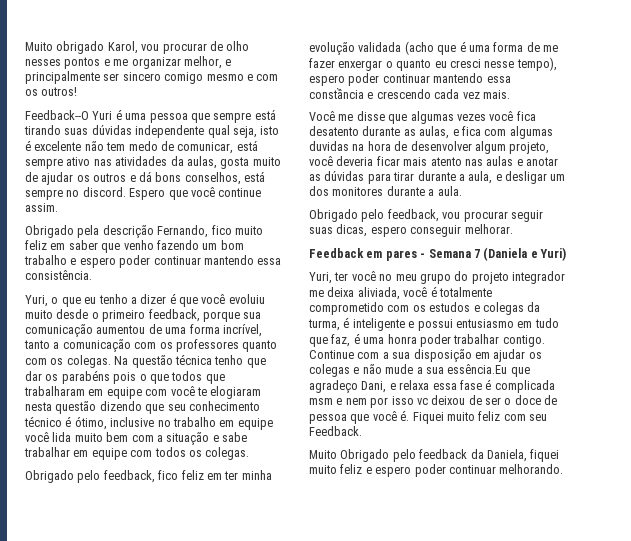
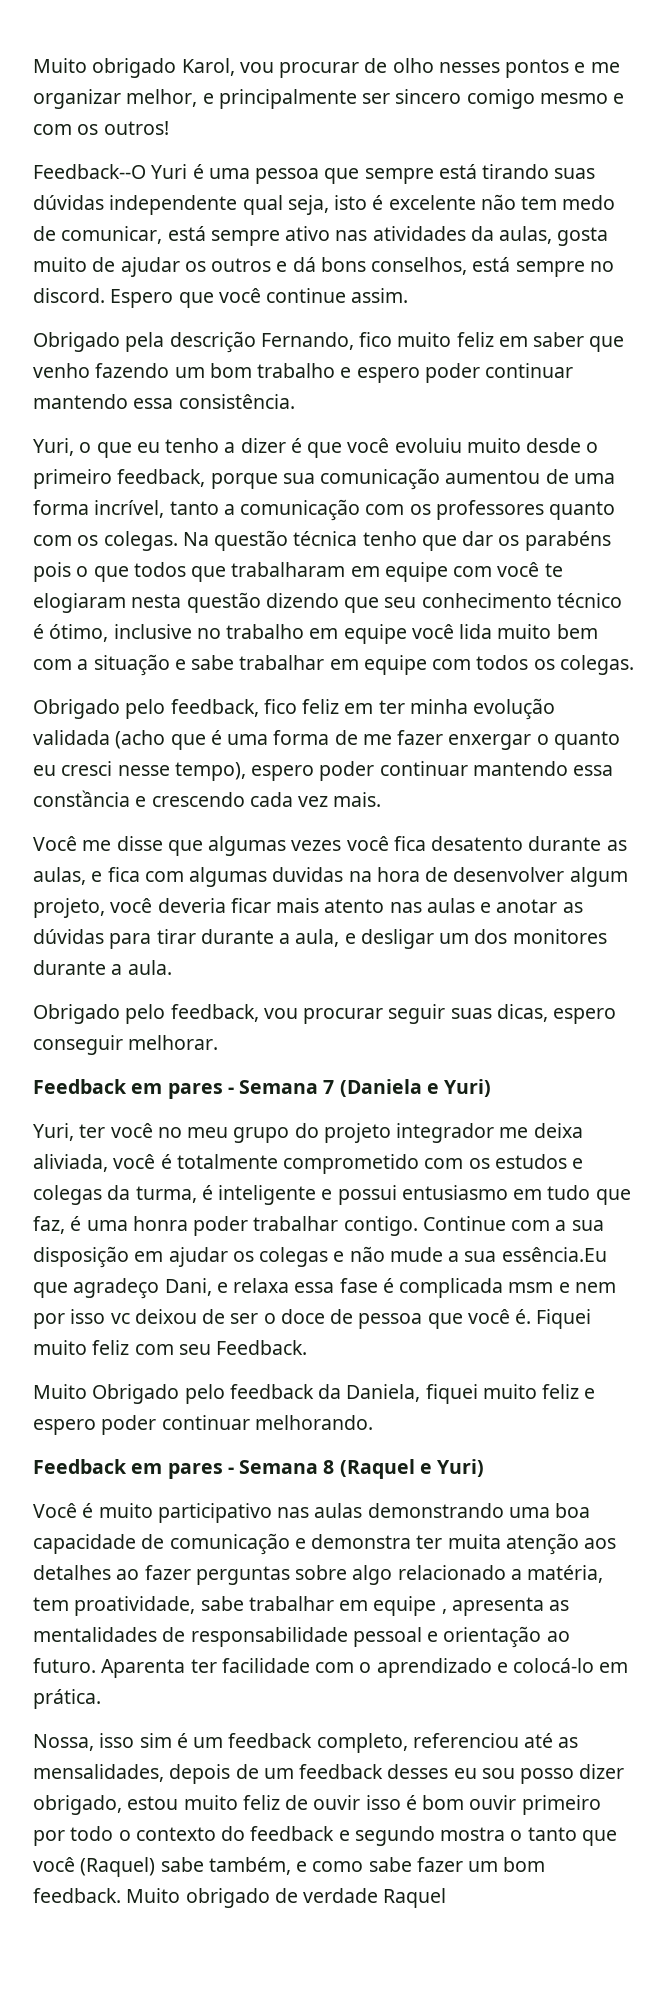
+ Feedback em pares - Semana 8 (Raquel e Yuri)
+ Você é muito participativo nas aulas demonstrando uma boa capacidade de comunicação e demonstra ter muita atenção aos detalhes ao fazer perguntas sobre algo relacionado a matéria, tem proatividade, sabe trabalhar em equipe , apresenta as mentalidades de responsabilidade pessoal e orientação ao futuro. Aparenta ter facilidade com o aprendizado e colocá-lo em prática.
+ Nossa, isso sim é um feedback completo, referenciou até as mensalidades, depois de um feedback desses eu sou posso dizer obrigado, estou muito feliz de ouvir isso é bom ouvir primeiro por todo o contexto do feedback e segundo mostra o tanto que você (Raquel) sabe também, e como sabe fazer um bom feedback. Muito obrigado de verdade Raquel

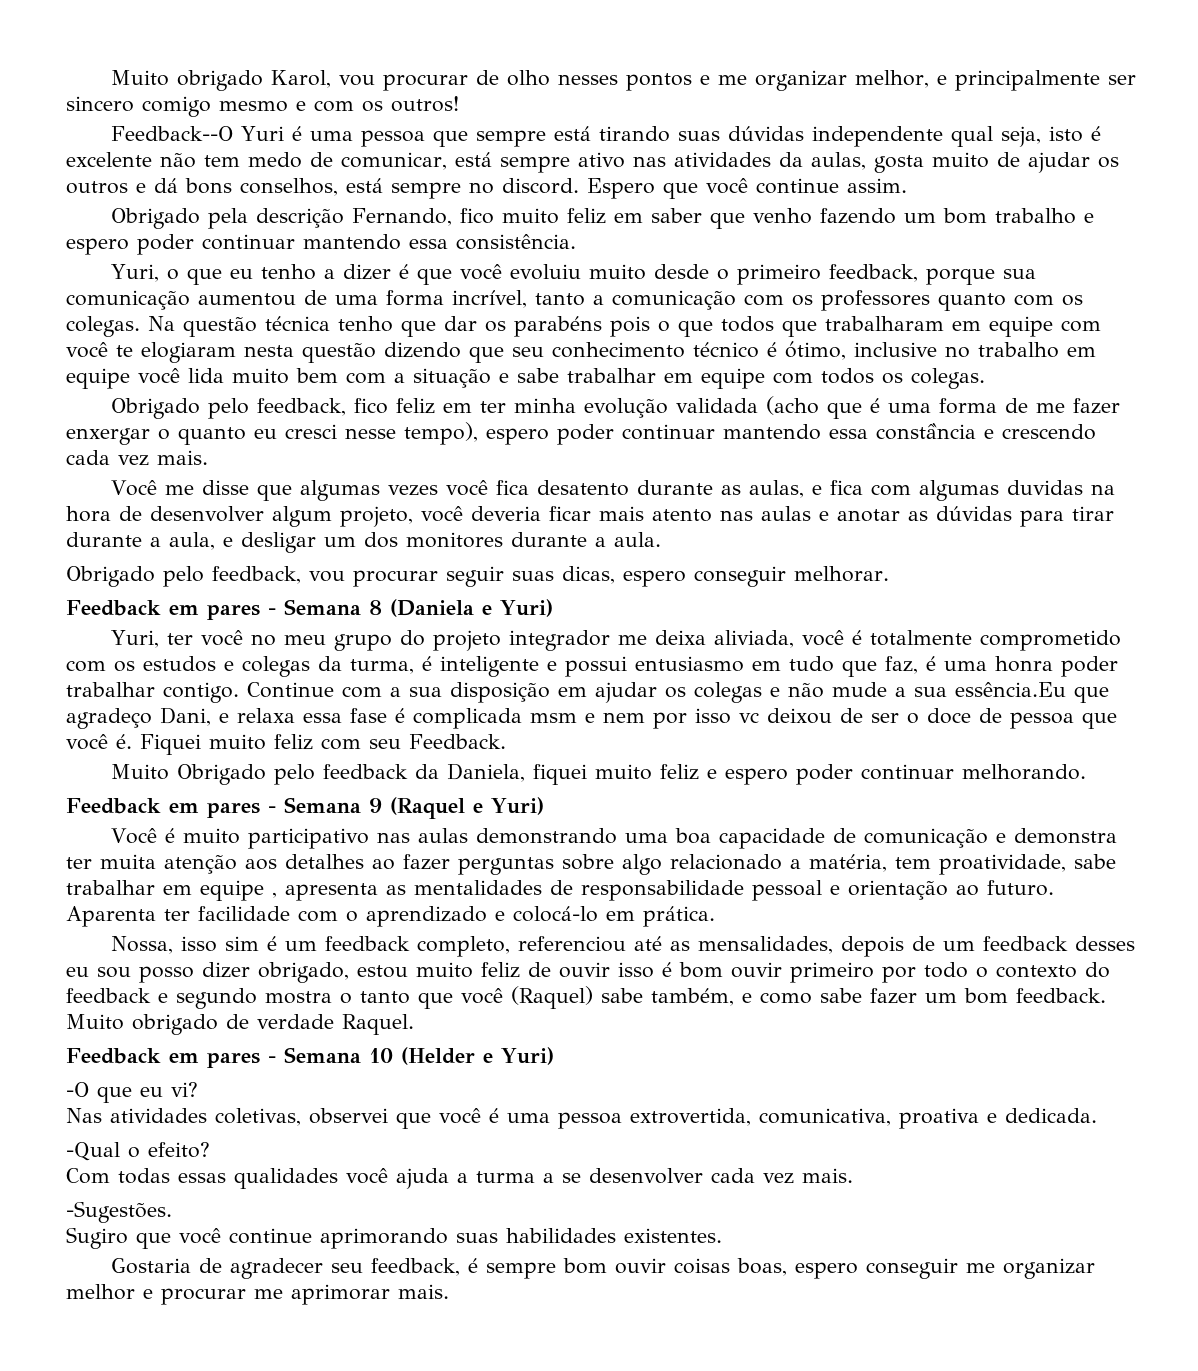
- Feedback em pares - Semana 7 (Daniela e Yuri)
+ Feedback em pares - Semana 8 (Daniela e Yuri)
- Feedback em pares - Semana 8 (Raquel e Yuri)
+ Feedback em pares - Semana 9 (Raquel e Yuri)
- Muito obrigado de verdade Raquel
+ Muito obrigado de verdade Raquel.
+ Feedback em pares - Semana 10 (Helder e Yuri)
+ -O que eu vi?
+ Nas atividades coletivas, observei que você é uma pessoa extrovertida, comunicativa, proativa e dedicada.
+ -Qual o efeito?
+ Com todas essas qualidades você ajuda a turma a se desenvolver cada vez mais.
+ -Sugestões.
+ Sugiro que você continue aprimorando suas habilidades existentes.
+ Gostaria de agradecer seu feedback, é sempre bom ouvir coisas boas, espero conseguir me organizar melhor e procurar me aprimorar mais.

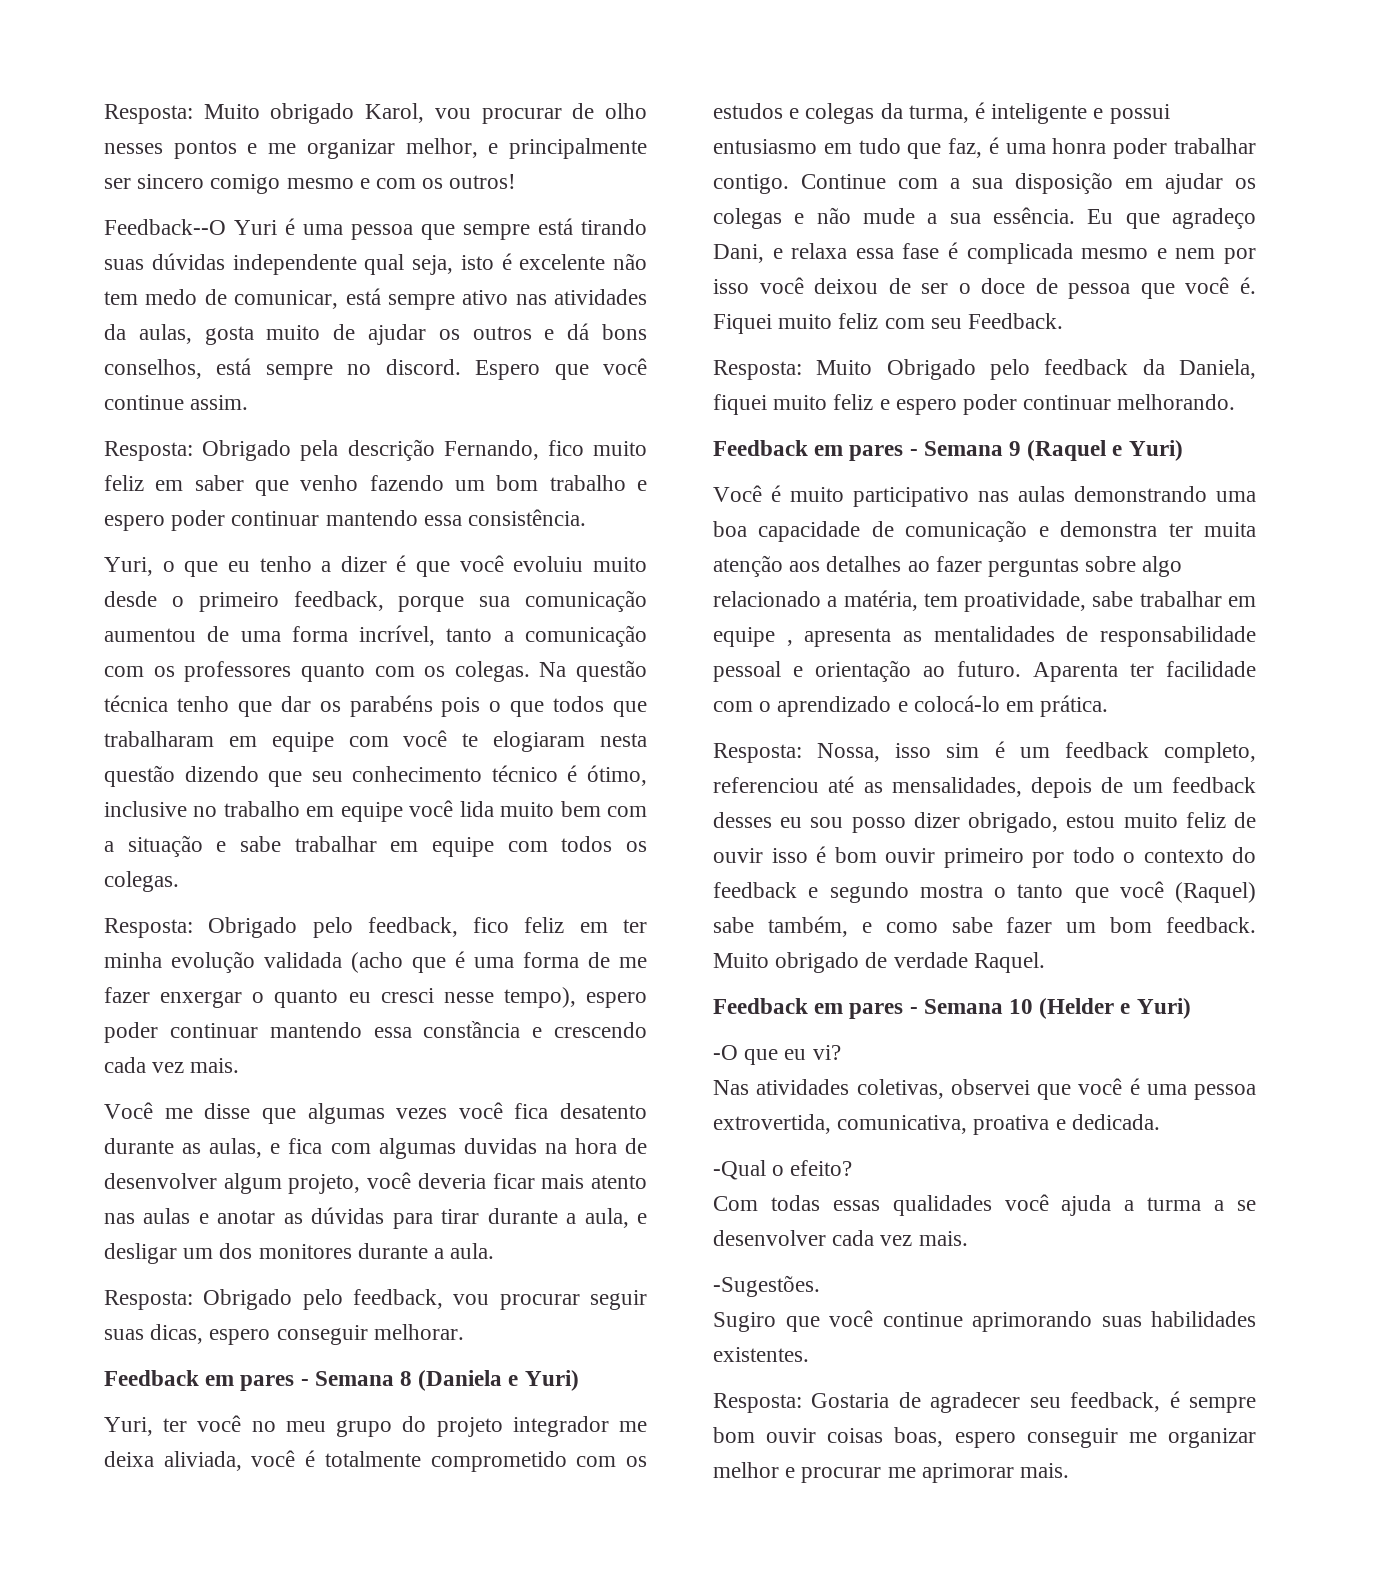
- Muito obrigado Karol, vou procurar de olho nesses pontos e me organizar melhor, e principalmente ser sincero comigo mesmo e com os outros!
+ Resposta: Muito obrigado Karol, vou procurar de olho nesses pontos e me organizar melhor, e principalmente ser sincero comigo mesmo e com os outros!
- Obrigado pela descrição Fernando, fico muito feliz em saber que venho fazendo um bom trabalho e espero poder continuar mantendo essa consistência.
+ Resposta: Obrigado pela descrição Fernando, fico muito feliz em saber que venho fazendo um bom trabalho e espero poder continuar mantendo essa consistência.
- Obrigado pelo feedback, fico feliz em ter minha evolução validada (acho que é uma forma de me fazer enxergar o quanto eu cresci nesse tempo), espero poder continuar mantendo essa constầncia e crescendo cada vez mais.
+ Resposta: Obrigado pelo feedback, fico feliz em ter minha evolução validada (acho que é uma forma de me fazer enxergar o quanto eu cresci nesse tempo), espero poder continuar mantendo essa constầncia e crescendo cada vez mais.
- Obrigado pelo feedback, vou procurar seguir suas dicas, espero conseguir melhorar.
+ Resposta: Obrigado pelo feedback, vou procurar seguir suas dicas, espero conseguir melhorar.
- Continue com a sua disposição em ajudar os colegas e não mude a sua essência.Eu que agradeço Dani, e relaxa essa fase é complicada msm e nem por isso vc deixou de ser o doce de pessoa que você é.
+ Continue com a sua disposição em ajudar os colegas e não mude a sua essência. Eu que agradeço Dani, e relaxa essa fase é complicada mesmo e nem por isso você deixou de ser o doce de pessoa que você é.
- Muito Obrigado pelo feedback da Daniela, fiquei muito feliz e espero poder continuar melhorando.
+ Resposta: Muito Obrigado pelo feedback da Daniela, fiquei muito feliz e espero poder continuar melhorando.
- Nossa, isso sim é um feedback completo, referenciou até as mensalidades, depois de um feedback desses eu sou posso dizer obrigado, estou muito feliz de ouvir isso é bom ouvir primeiro por todo o contexto do feedback e segundo mostra o tanto que você (Raquel) sabe também, e como sabe fazer um bom feedback.
+ Resposta: Nossa, isso sim é um feedback completo, referenciou até as mensalidades, depois de um feedback desses eu sou posso dizer obrigado, estou muito feliz de ouvir isso é bom ouvir primeiro por todo o contexto do feedback e segundo mostra o tanto que você (Raquel) sabe também, e como sabe fazer um bom feedback.
- Gostaria de agradecer seu feedback, é sempre bom ouvir coisas boas, espero conseguir me organizar melhor e procurar me aprimorar mais.
+ Resposta: Gostaria de agradecer seu feedback, é sempre bom ouvir coisas boas, espero conseguir me organizar melhor e procurar me aprimorar mais.

